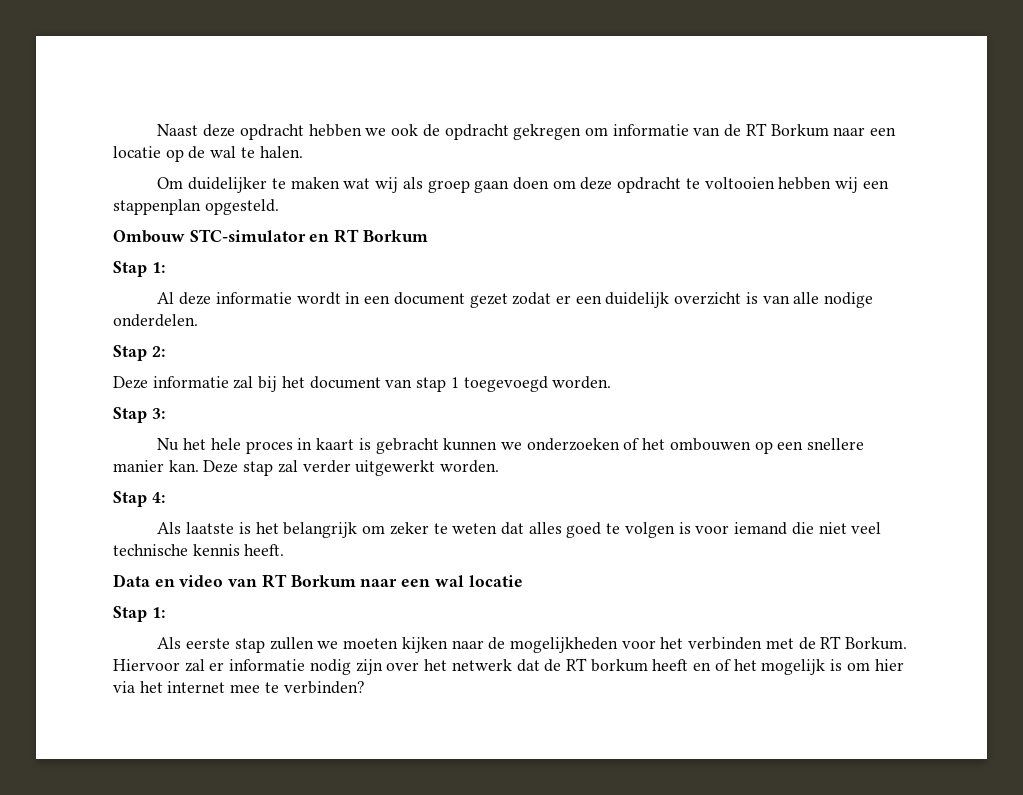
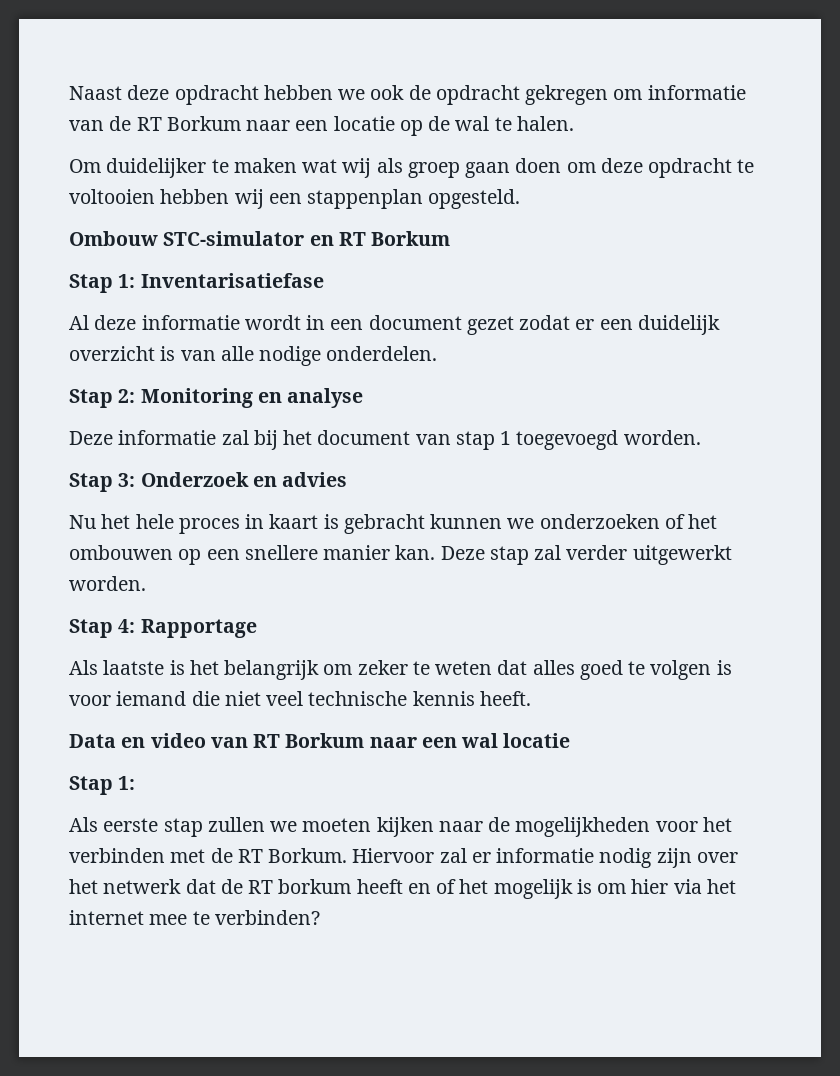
  Ombouw STC-simulator en RT Borkum
- Stap 1:
+ Stap 1: Inventarisatiefase
- Stap 2:
+ Stap 2: Monitoring en analyse
- Stap 3:
+ Stap 3: Onderzoek en advies
- Stap 4:
+ Stap 4: Rapportage

